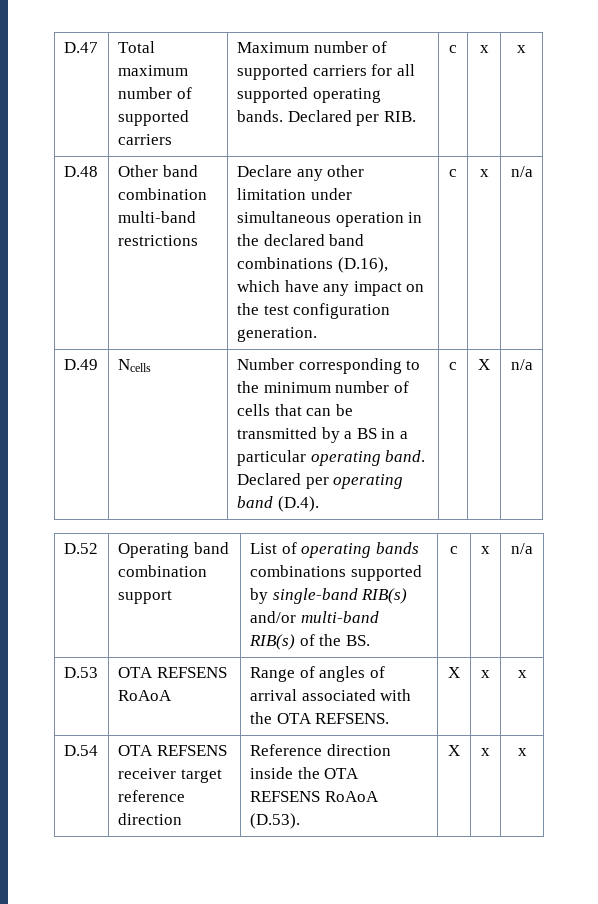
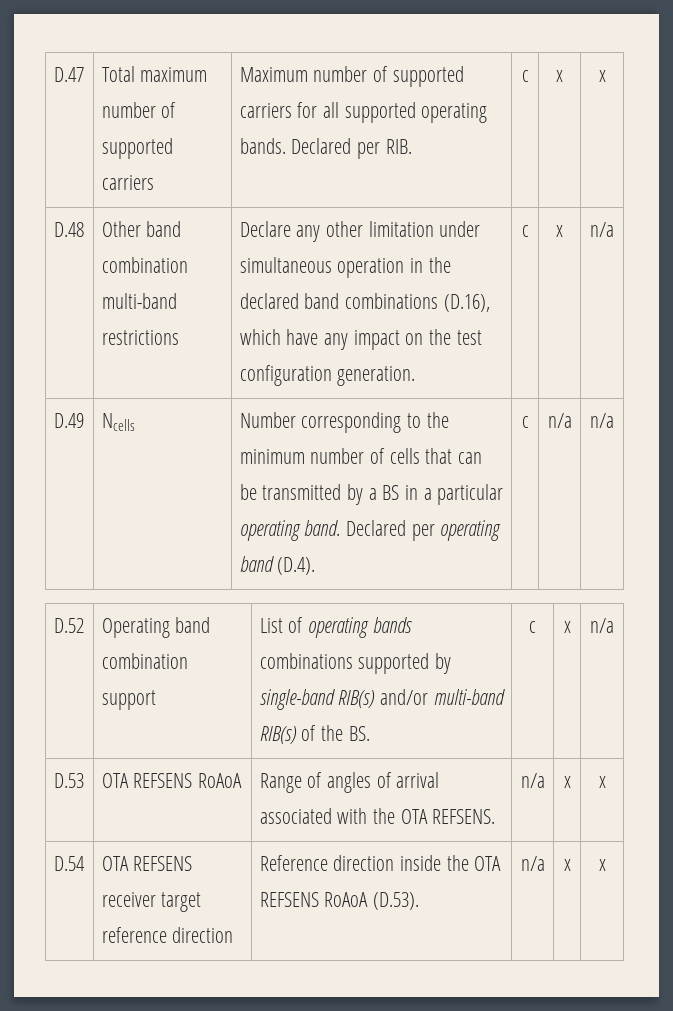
- D.49 | Ncells | Number corresponding to the minimum number of cells that can be transmitted by a BS in a particular operating band. Declared per operating band (D.4). | c | X | n/a
+ D.49 | Ncells | Number corresponding to the minimum number of cells that can be transmitted by a BS in a particular operating band. Declared per operating band (D.4). | c | n/a | n/a
- D.53 | OTA REFSENS RoAoA | Range of angles of arrival associated with the OTA REFSENS. | X | x | x
+ D.53 | OTA REFSENS RoAoA | Range of angles of arrival associated with the OTA REFSENS. | n/a | x | x
- D.54 | OTA REFSENS receiver target reference direction | Reference direction inside the OTA REFSENS RoAoA (D.53). | X | x | x
+ D.54 | OTA REFSENS receiver target reference direction | Reference direction inside the OTA REFSENS RoAoA (D.53). | n/a | x | x

